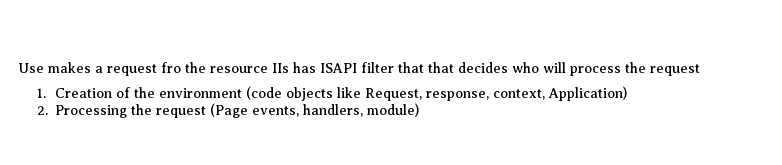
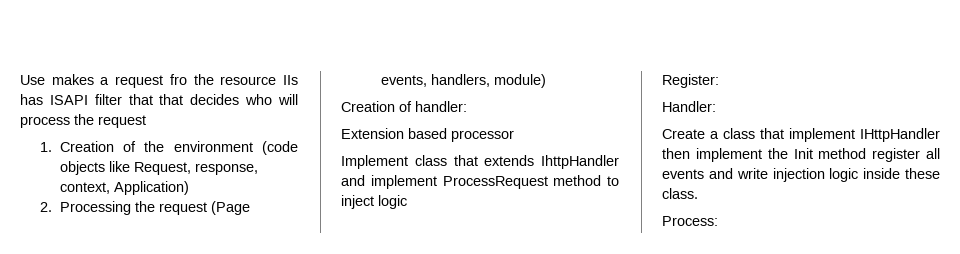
+ Creation of handler:
+ Extension based processor
+ Implement class that extends IhttpHandler and implement ProcessRequest method to inject logic
+ Register:
+ Handler:
+ Create a class that implement IHttpHandler then implement the Init method register all events and write injection logic inside these class.
+ Process:

